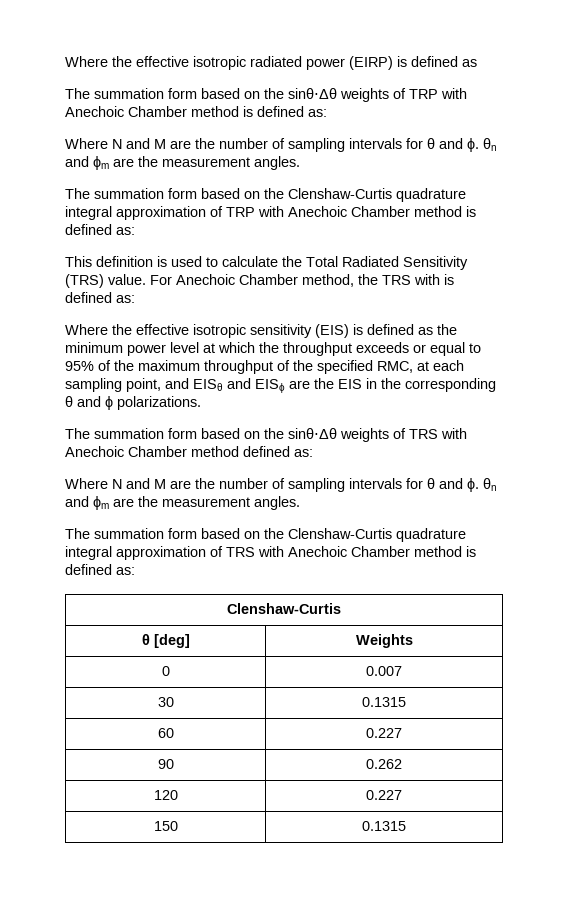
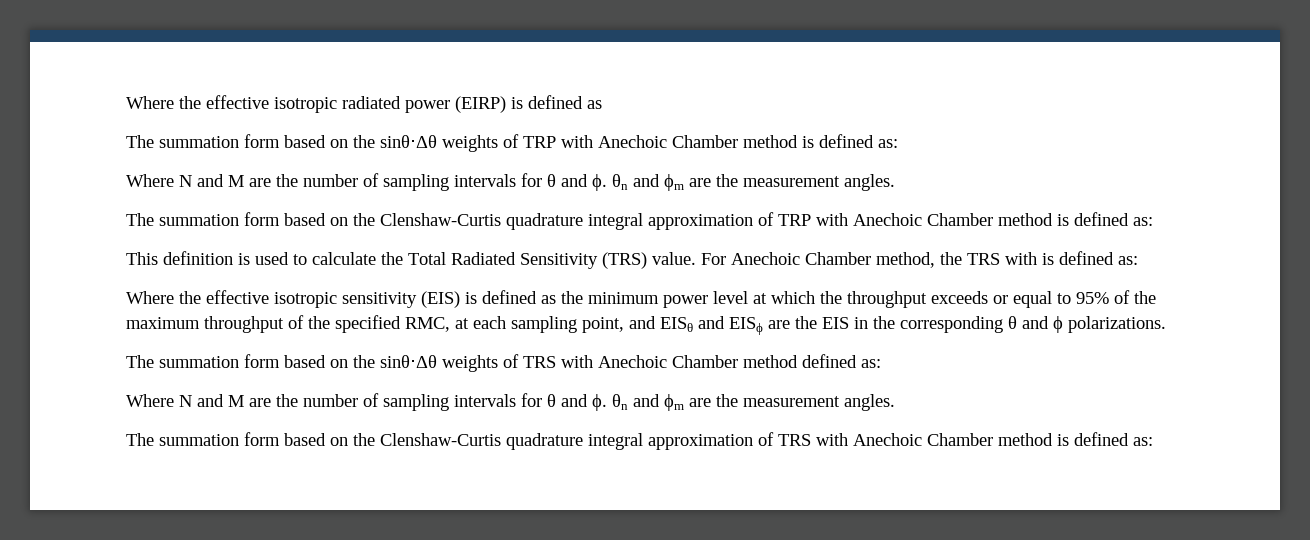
  The summation form based on the Clenshaw-Curtis quadrature integral approximation of TRS with Anechoic Chamber method is defined as:
- Clenshaw-Curtis
- θ [deg] | Weights
- 0 | 0.007
- 30 | 0.1315
- 60 | 0.227
- 90 | 0.262
- 120 | 0.227
- 150 | 0.1315

